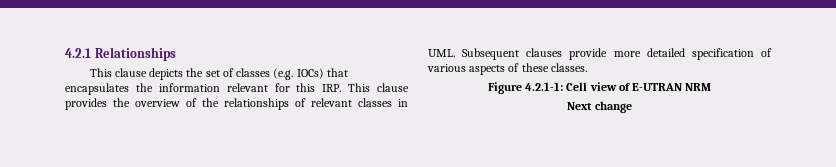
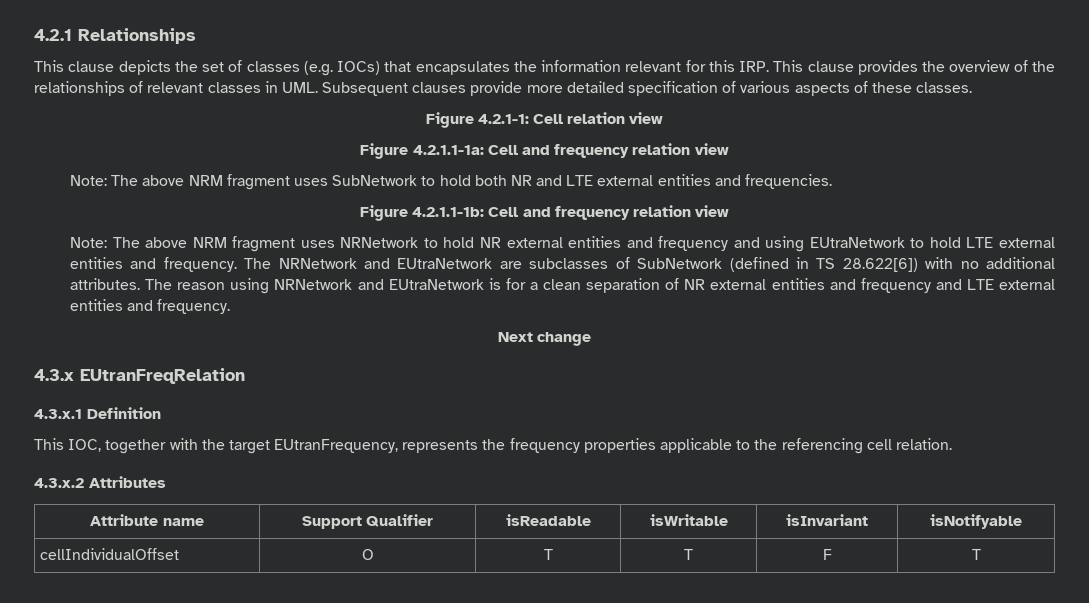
- Figure 4.2.1-1: Cell view of E-UTRAN NRM
+ Figure 4.2.1-1: Cell relation view
+ Figure 4.2.1.1-1a: Cell and frequency relation view
+ Note: The above NRM fragment uses SubNetwork to hold both NR and LTE external entities and frequencies.
+ Figure 4.2.1.1-1b: Cell and frequency relation view
+ Note: The above NRM fragment uses NRNetwork to hold NR external entities and frequency and using EUtraNetwork to hold LTE external entities and frequency. The NRNetwork and EUtraNetwork are subclasses of SubNetwork (defined in TS 28.622[6]) with no additional attributes. The reason using NRNetwork and EUtraNetwork is for a clean separation of NR external entities and frequency and LTE external entities and frequency.
  Next change
+ 4.3.x EUtranFreqRelation
+ 4.3.x.1 Definition
+ This IOC, together with the target EUtranFrequency, represents the frequency properties applicable to the referencing cell relation.
+ 4.3.x.2 Attributes
+ Attribute name | Support Qualifier | isReadable | isWritable | isInvariant | isNotifyable
+ cellIndividualOffset | O | T | T | F | T

